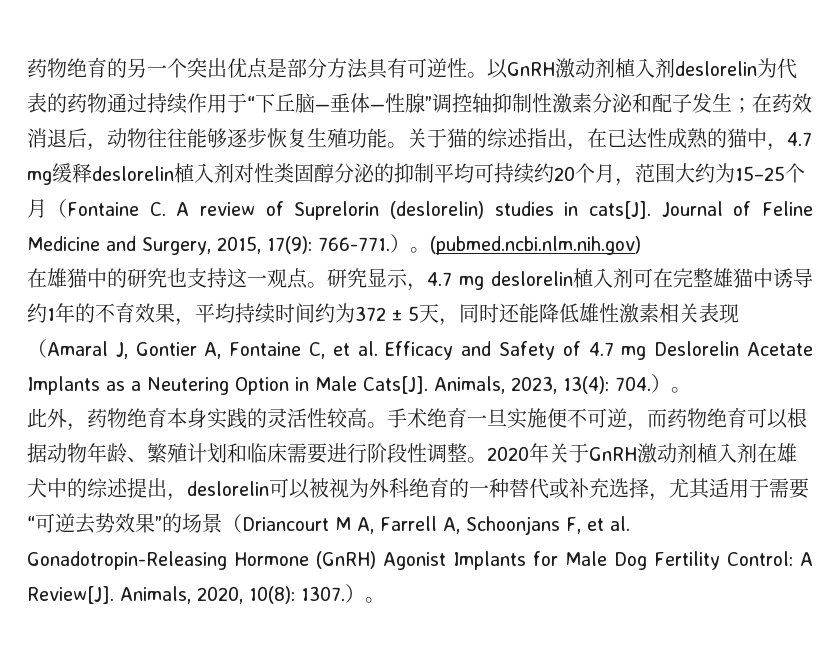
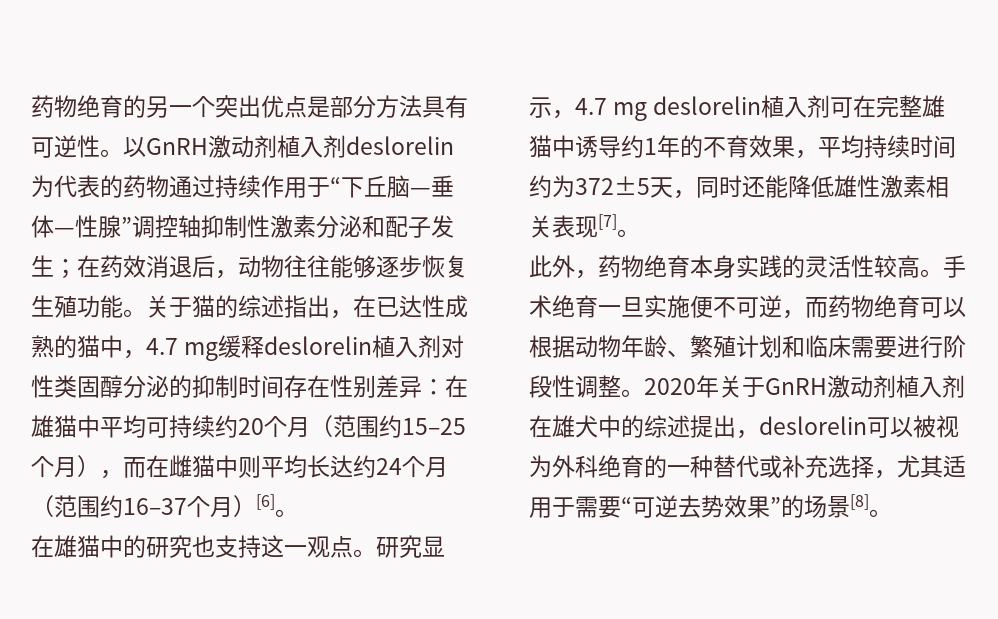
- 关于猫的综述指出，在已达性成熟的猫中，4.7 mg缓释deslorelin植入剂对性类固醇分泌的抑制平均可持续约20个月，范围大约为15–25个月（Fontaine C. A review of Suprelorin (deslorelin) studies in cats[J]. Journal of Feline Medicine and Surgery, 2015, 17(9): 766-771.）。(pubmed.ncbi.nlm.nih.gov)
+ 关于猫的综述指出，在已达性成熟的猫中，4.7 mg缓释deslorelin植入剂对性类固醇分泌的抑制时间存在性别差异：在雄猫中平均可持续约20个月（范围约15–25个月），而在雌猫中则平均长达约24个月（范围约16–37个月）[6]。
- 研究显示，4.7 mg deslorelin植入剂可在完整雄猫中诱导约1年的不育效果，平均持续时间约为372 ± 5天，同时还能降低雄性激素相关表现（Amaral J, Gontier A, Fontaine C, et al. Efficacy and Safety of 4.7 mg Deslorelin Acetate Implants as a Neutering Option in Male Cats[J]. Animals, 2023, 13(4): 704.）。
+ 研究显示，4.7 mg deslorelin植入剂可在完整雄猫中诱导约1年的不育效果，平均持续时间约为372±5天，同时还能降低雄性激素相关表现[7]。
- 2020年关于GnRH激动剂植入剂在雄犬中的综述提出，deslorelin可以被视为外科绝育的一种替代或补充选择，尤其适用于需要“可逆去势效果”的场景（Driancourt M A, Farrell A, Schoonjans F, et al. Gonadotropin-Releasing Hormone (GnRH) Agonist Implants for Male Dog Fertility Control: A Review[J]. Animals, 2020, 10(8): 1307.）。
+ 2020年关于GnRH激动剂植入剂在雄犬中的综述提出，deslorelin可以被视为外科绝育的一种替代或补充选择，尤其适用于需要“可逆去势效果”的场景[8]。

